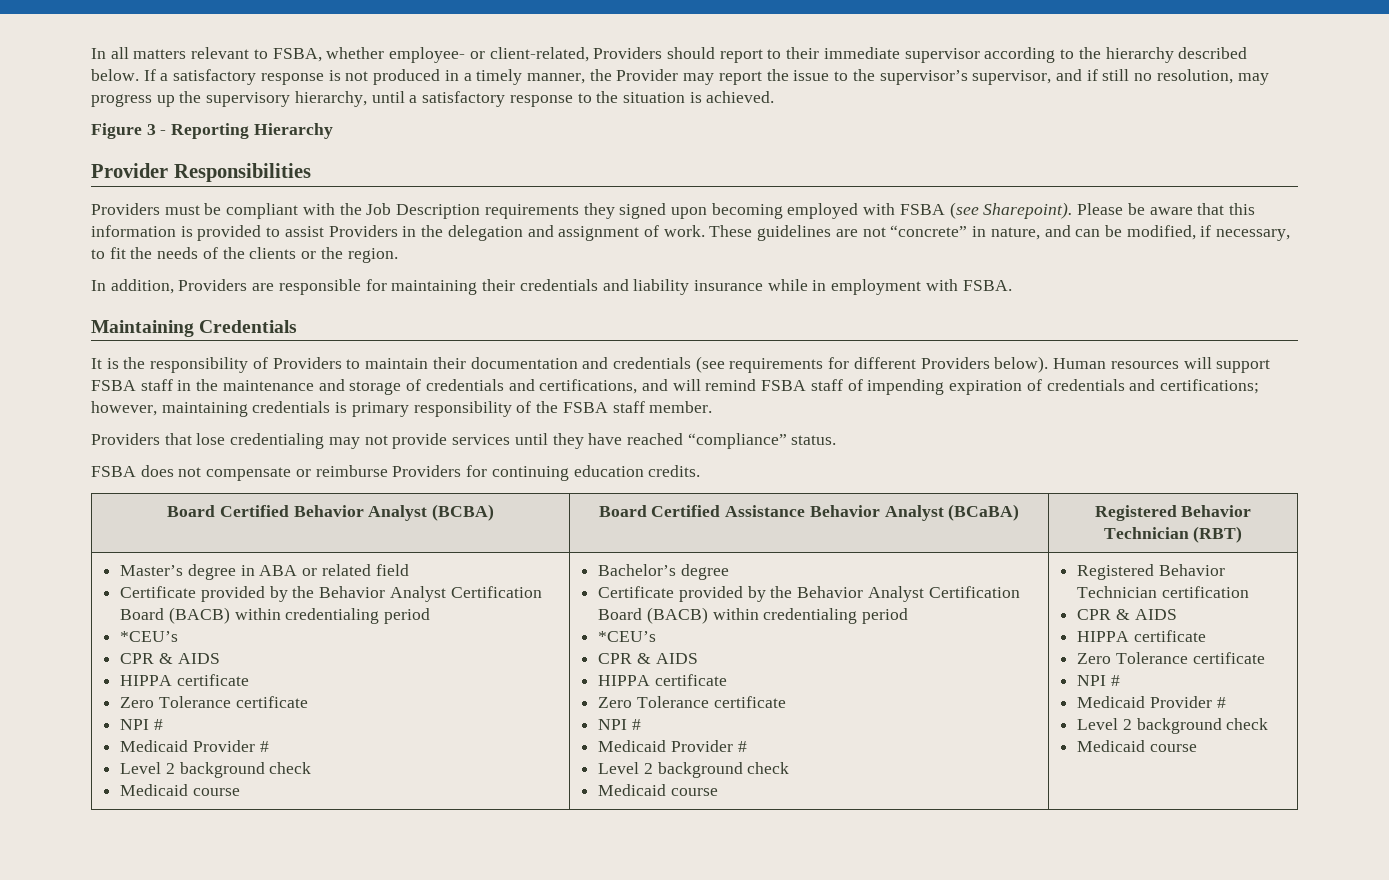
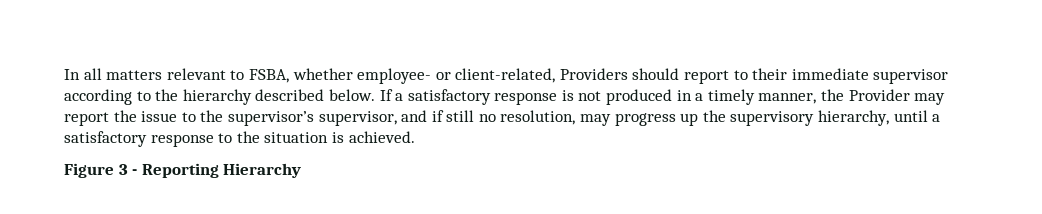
- Provider Responsibilities
- Providers must be compliant with the Job Description requirements they signed upon becoming employed with FSBA (see Sharepoint). Please be aware that this information is provided to assist Providers in the delegation and assignment of work. These guidelines are not “concrete” in nature, and can be modified, if necessary, to fit the needs of the clients or the region.
- In addition, Providers are responsible for maintaining their credentials and liability insurance while in employment with FSBA.
- Maintaining Credentials
- It is the responsibility of Providers to maintain their documentation and credentials (see requirements for different Providers below). Human resources will support FSBA staff in the maintenance and storage of credentials and certifications, and will remind FSBA staff of impending expiration of credentials and certifications; however, maintaining credentials is primary responsibility of the FSBA staff member.
- Providers that lose credentialing may not provide services until they have reached “compliance” status.
- FSBA does not compensate or reimburse Providers for continuing education credits.
- Board Certified Behavior Analyst (BCBA) | Board Certified Assistance Behavior Analyst (BCaBA) | Registered Behavior Technician (RBT)
- Master’s degree in ABA or related field
- Certificate provided by the Behavior Analyst Certification Board (BACB) within credentialing period
- *CEU’s
- CPR & AIDS
- HIPPA certificate
- Zero Tolerance certificate
- NPI #
- Medicaid Provider #
- Level 2 background check
- Medicaid course | Bachelor’s degree
- Certificate provided by the Behavior Analyst Certification Board (BACB) within credentialing period
- *CEU’s
- CPR & AIDS
- HIPPA certificate
- Zero Tolerance certificate
- NPI #
- Medicaid Provider #
- Level 2 background check
- Medicaid course | Registered Behavior Technician certification
- CPR & AIDS
- HIPPA certificate
- Zero Tolerance certificate
- NPI #
- Medicaid Provider #
- Level 2 background check
- Medicaid course

